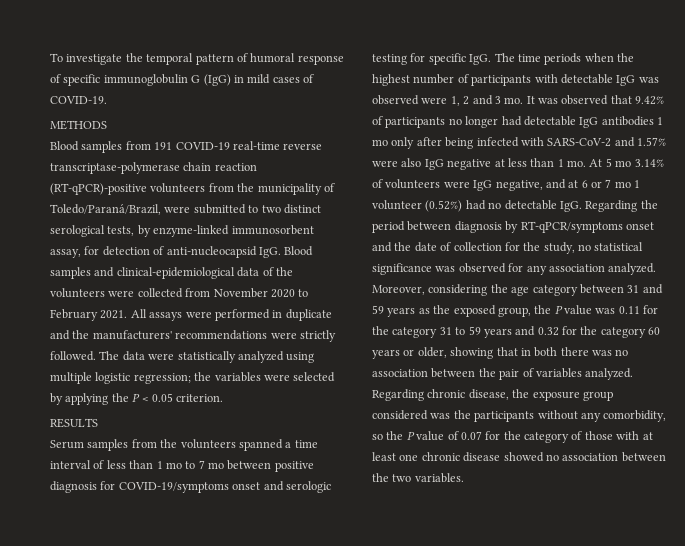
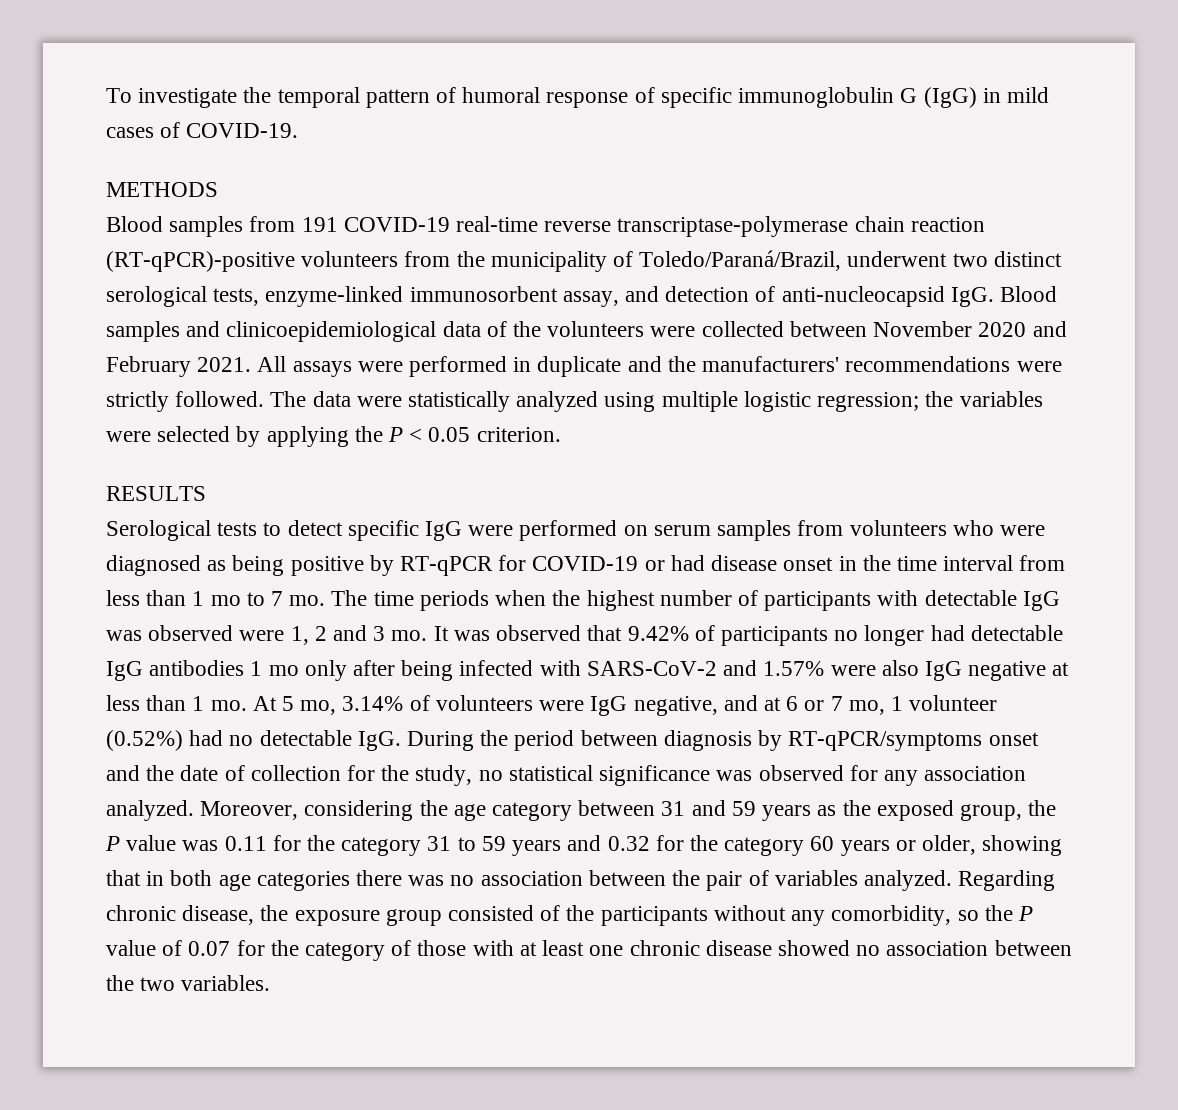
- Blood samples from 191 COVID-19 real-time reverse transcriptase-polymerase chain reaction (RT-qPCR)-positive volunteers from the municipality of Toledo/Paraná/Brazil, were submitted to two distinct serological tests, by enzyme-linked immunosorbent assay, for detection of anti-nucleocapsid IgG. Blood samples and clinical-epidemiological data of the volunteers were collected from November 2020 to February 2021.
+ Blood samples from 191 COVID-19 real-time reverse transcriptase-polymerase chain reaction (RT-qPCR)-positive volunteers from the municipality of Toledo/Paraná/Brazil, underwent two distinct serological tests, enzyme-linked immunosorbent assay, and detection of anti-nucleocapsid IgG. Blood samples and clinicoepidemiological data of the volunteers were collected between November 2020 and February 2021.
- Serum samples from the volunteers spanned a time interval of less than 1 mo to 7 mo between positive diagnosis for COVID-19/symptoms onset and serologic testing for specific IgG. The time periods when the highest number of participants with detectable IgG was observed were 1, 2 and 3 mo.
+ Serological tests to detect specific IgG were performed on serum samples from volunteers who were diagnosed as being positive by RT-qPCR for COVID-19 or had disease onset in the time interval from less than 1 mo to 7 mo. The time periods when the highest number of participants with detectable IgG was observed were 1, 2 and 3 mo.
- At 5 mo 3.14% of volunteers were IgG negative, and at 6 or 7 mo 1 volunteer (0.52%) had no detectable IgG. Regarding the period between diagnosis by RT-qPCR/symptoms onset and the date of collection for the study, no statistical significance was observed for any association analyzed.
+ At 5 mo, 3.14% of volunteers were IgG negative, and at 6 or 7 mo, 1 volunteer (0.52%) had no detectable IgG. During the period between diagnosis by RT-qPCR/symptoms onset and the date of collection for the study, no statistical significance was observed for any association analyzed.
- Moreover, considering the age category between 31 and 59 years as the exposed group, the P value was 0.11 for the category 31 to 59 years and 0.32 for the category 60 years or older, showing that in both there was no association between the pair of variables analyzed.
+ Moreover, considering the age category between 31 and 59 years as the exposed group, the P value was 0.11 for the category 31 to 59 years and 0.32 for the category 60 years or older, showing that in both age categories there was no association between the pair of variables analyzed.
- Regarding chronic disease, the exposure group considered was the participants without any comorbidity, so the P value of 0.07 for the category of those with at least one chronic disease showed no association between the two variables.
+ Regarding chronic disease, the exposure group consisted of the participants without any comorbidity, so the P value of 0.07 for the category of those with at least one chronic disease showed no association between the two variables.

